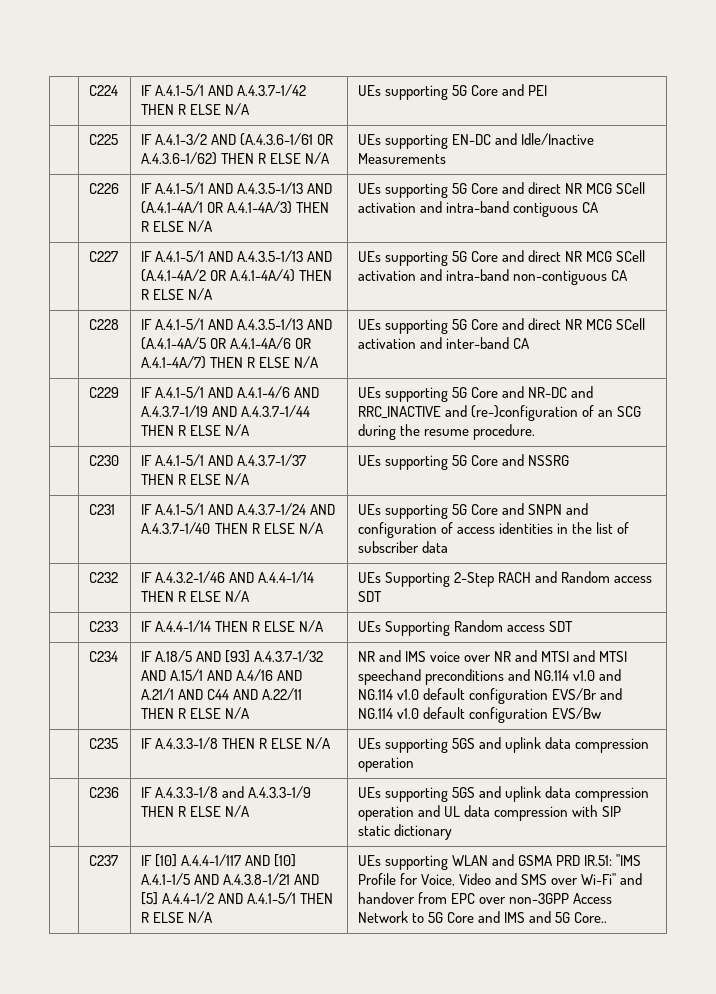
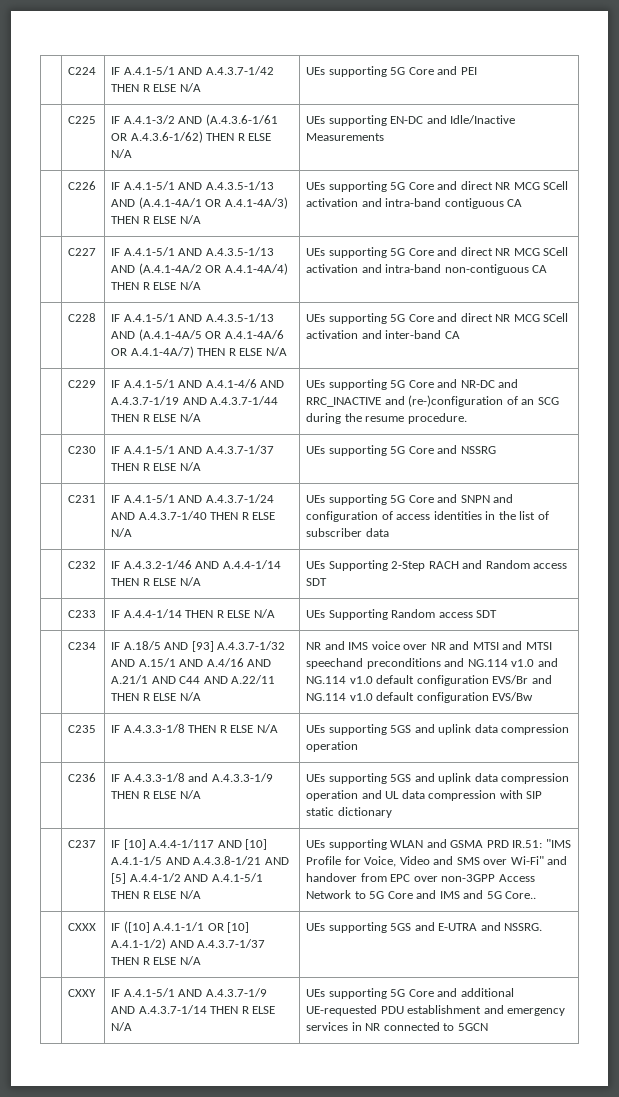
+ | CXXX | IF ([10] A.4.1-1/1 OR [10] A.4.1-1/2) AND A.4.3.7-1/37 THEN R ELSE N/A | UEs supporting 5GS and E-UTRA and NSSRG.
+ | CXXY | IF A.4.1-5/1 AND A.4.3.7-1/9 AND A.4.3.7-1/14 THEN R ELSE N/A | UEs supporting 5G Core and additional UE-requested PDU establishment and emergency services in NR connected to 5GCN

